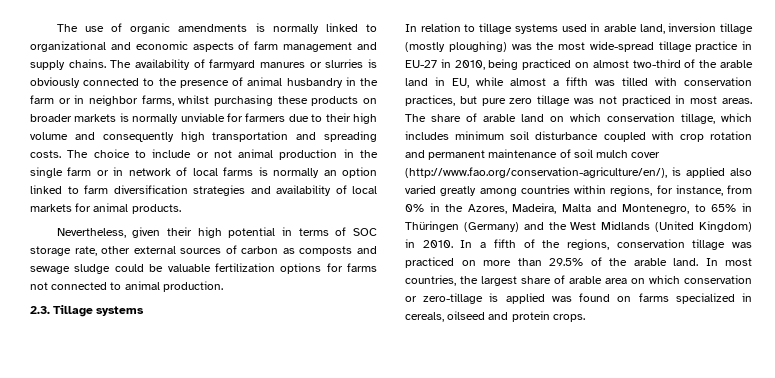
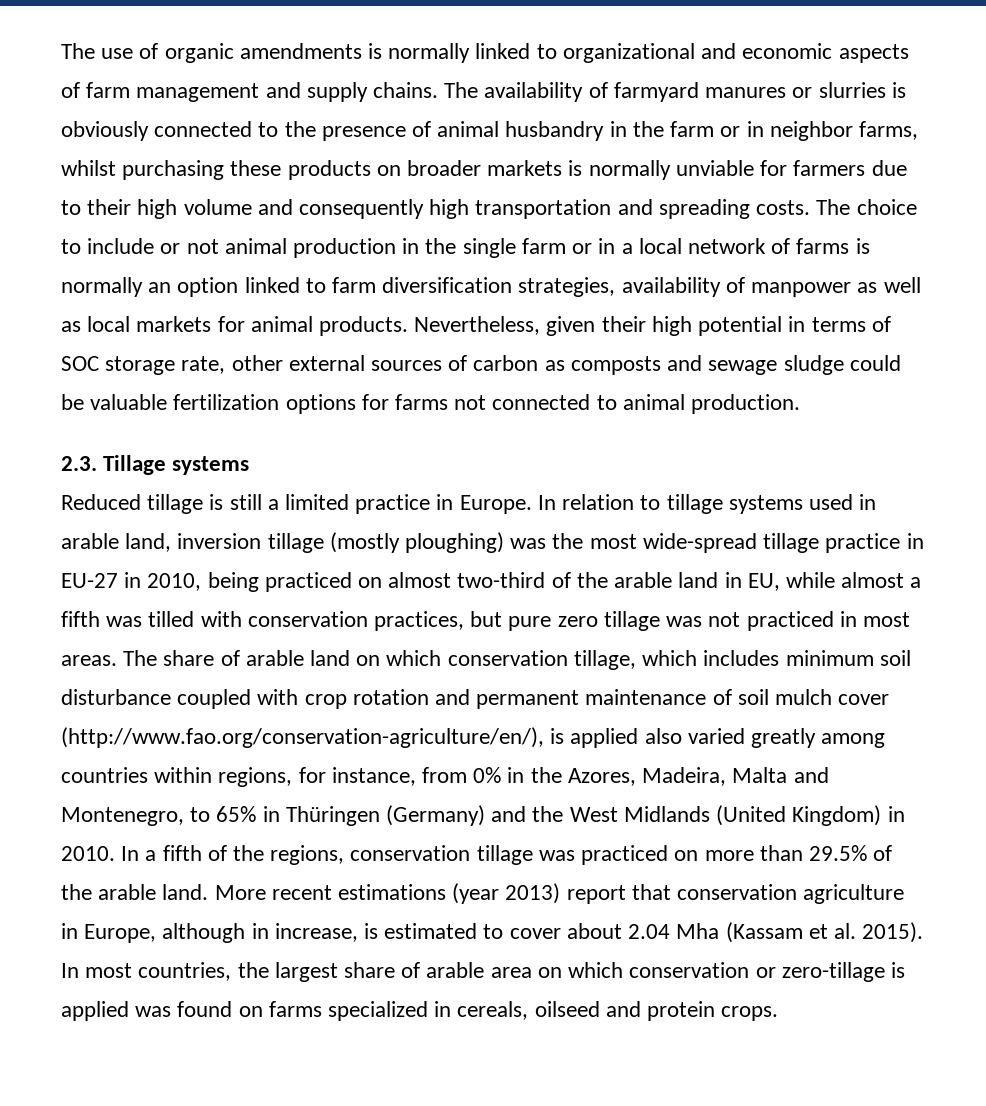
- The choice to include or not animal production in the single farm or in network of local farms is normally an option linked to farm diversification strategies and availability of local markets for animal products.
- Nevertheless, given their high potential in terms of SOC storage rate, other external sources of carbon as composts and sewage sludge could be valuable fertilization options for farms not connected to animal production.
+ The choice to include or not animal production in the single farm or in a local network of farms is normally an option linked to farm diversification strategies, availability of manpower as well as local markets for animal products. Nevertheless, given their high potential in terms of SOC storage rate, other external sources of carbon as composts and sewage sludge could be valuable fertilization options for farms not connected to animal production.
+ Reduced tillage is still a limited practice in Europe.
+ More recent estimations (year 2013) report that conservation agriculture in Europe, although in increase, is estimated to cover about 2.04 Mha (Kassam et al. 2015).

